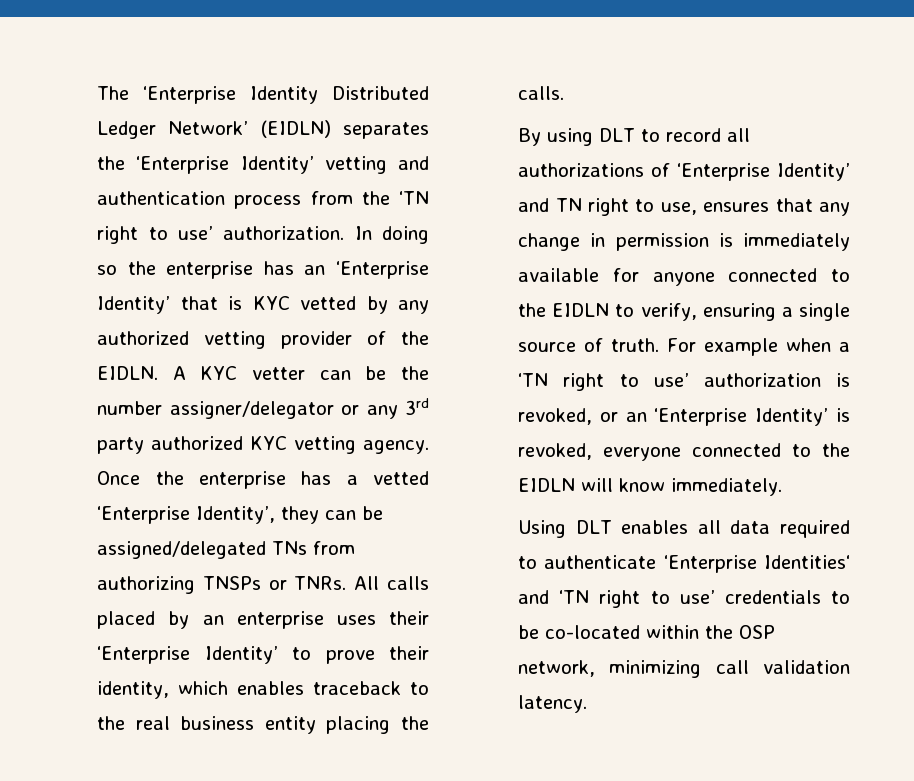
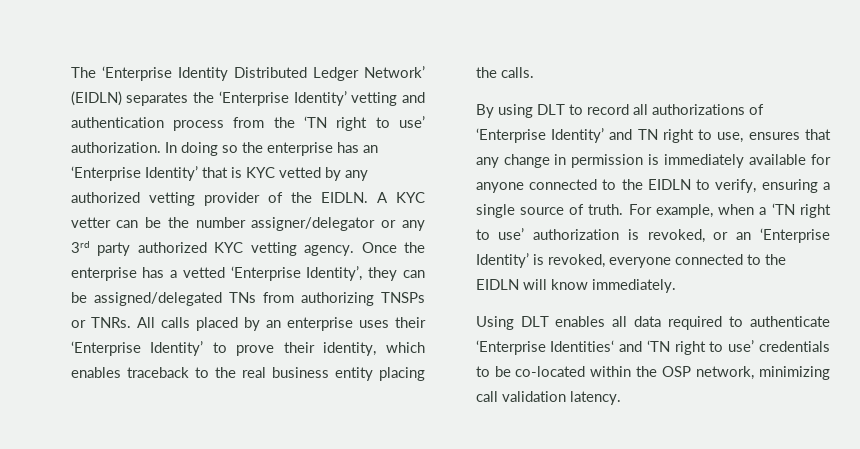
- For example when a ‘TN right to use’ authorization is revoked, or an ‘Enterprise Identity’ is revoked, everyone connected to the EIDLN will know immediately.
+ For example, when a ‘TN right to use’ authorization is revoked, or an ‘Enterprise Identity’ is revoked, everyone connected to the EIDLN will know immediately.

